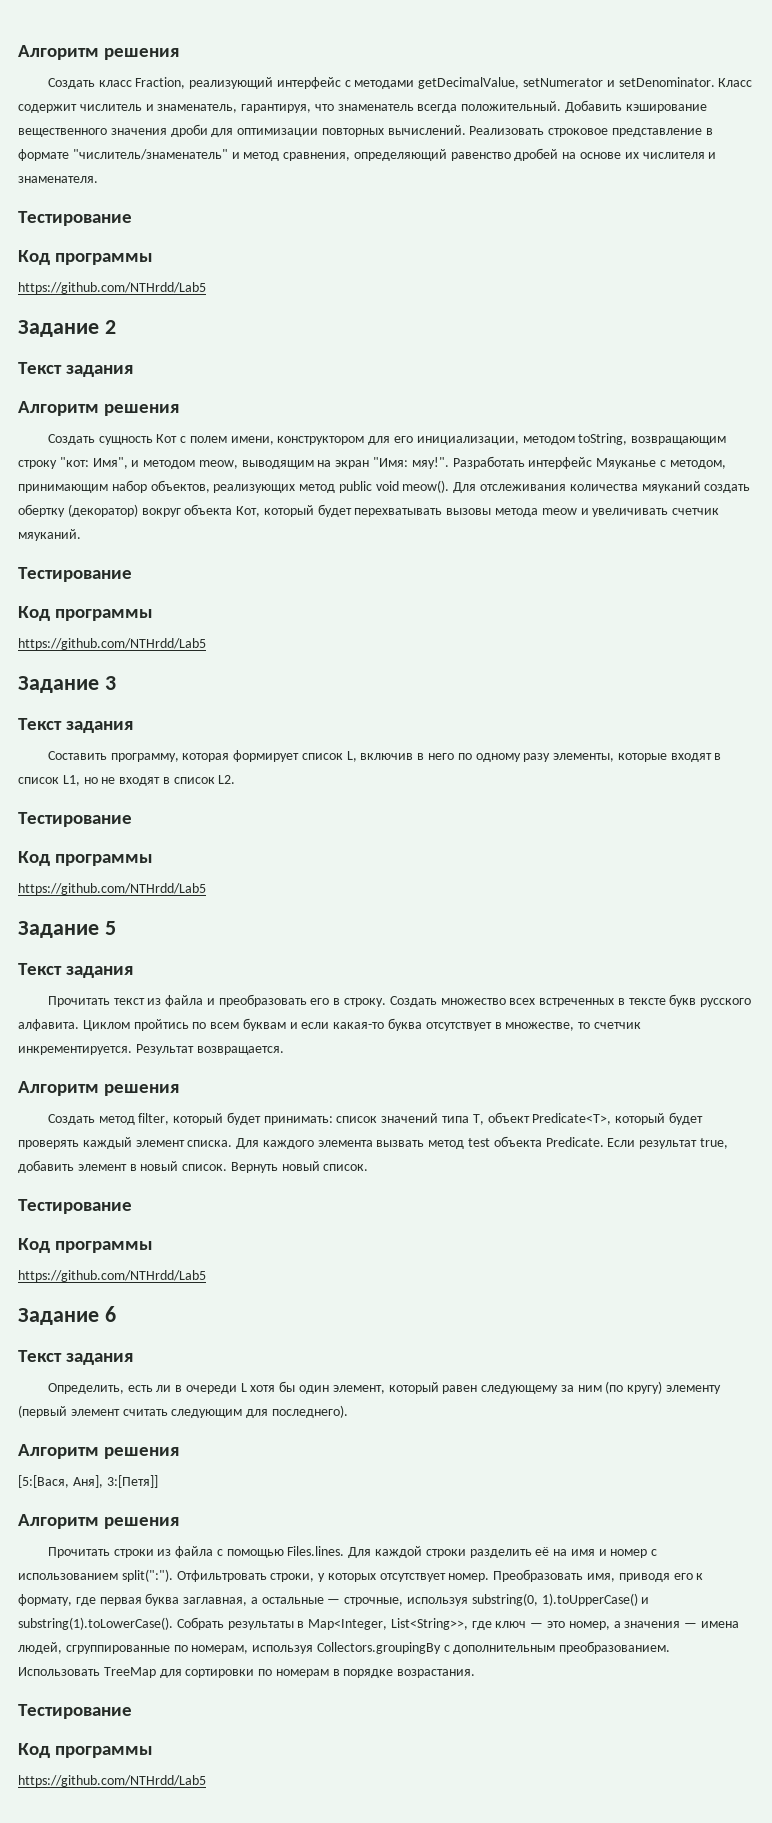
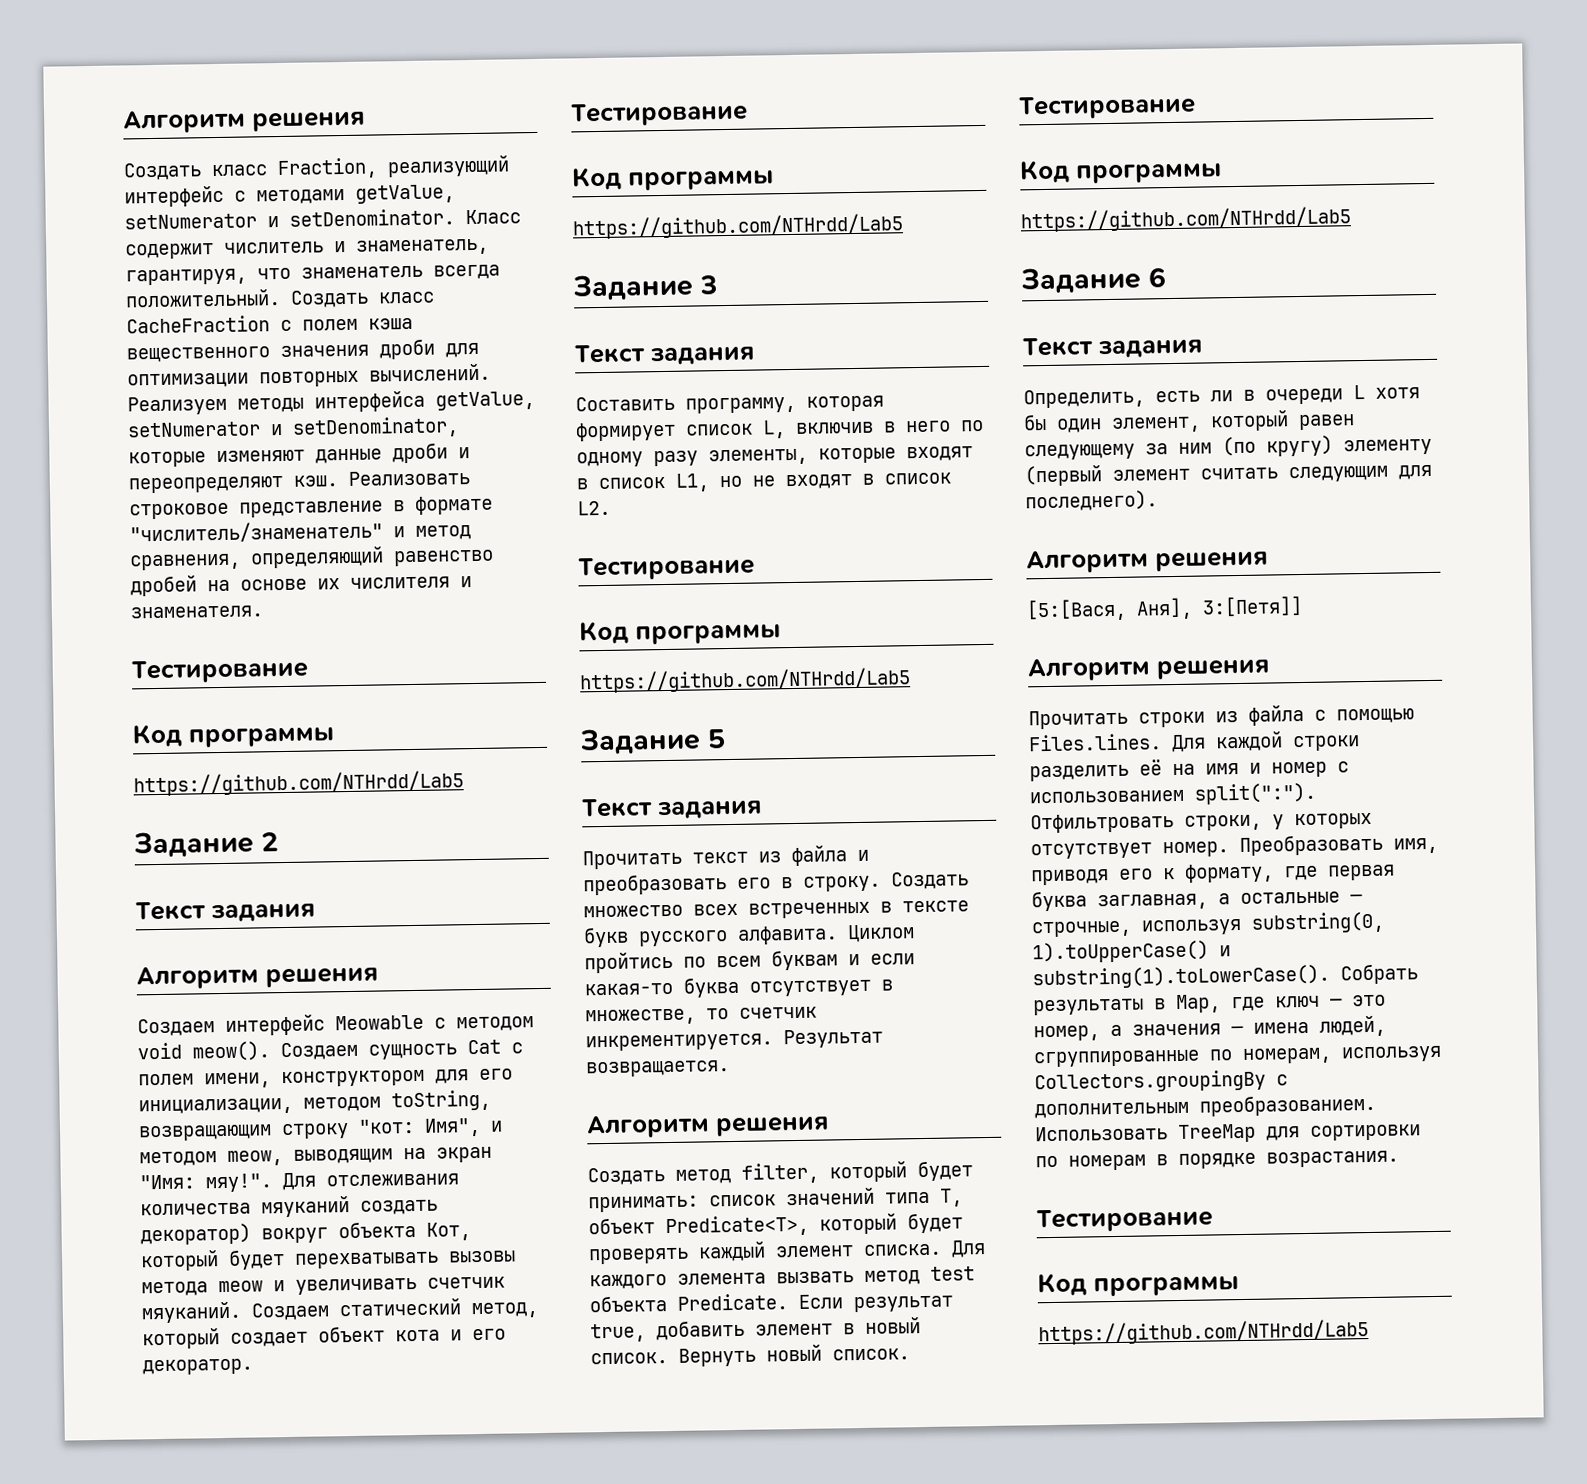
- Создать класс Fraction, реализующий интерфейс с методами getDecimalValue, setNumerator и setDenominator.
+ Создать класс Fraction, реализующий интерфейс с методами getValue, setNumerator и setDenominator.
- Добавить кэширование вещественного значения дроби для оптимизации повторных вычислений.
+ Создать класс CacheFraction с полем кэша вещественного значения дроби для оптимизации повторных вычислений.
+ Реализуем методы интерфейса getValue, setNumerator и setDenominator, которые изменяют данные дроби и переопределяют кэш.
- Создать сущность Кот с полем имени, конструктором для его инициализации, методом toString, возвращающим строку "кот: Имя", и методом meow, выводящим на экран "Имя: мяу!".
+ Создаем интерфейс Meowable с методом void meow(). Создаем сущность Cat с полем имени, конструктором для его инициализации, методом toString, возвращающим строку "кот: Имя", и методом meow, выводящим на экран "Имя: мяу!".
- Разработать интерфейс Мяуканье с методом, принимающим набор объектов, реализующих метод public void meow().
- Для отслеживания количества мяуканий создать обертку (декоратор) вокруг объекта Кот, который будет перехватывать вызовы метода meow и увеличивать счетчик мяуканий.
+ Для отслеживания количества мяуканий создать декоратор) вокруг объекта Кот, который будет перехватывать вызовы метода meow и увеличивать счетчик мяуканий. Создаем статический метод, который создает объект кота и его декоратор.
- Преобразовать имя, приводя его к формату, где первая буква заглавная, а остальные — строчные, используя substring(0, 1).toUpperCase() и substring(1).toLowerCase(). Собрать результаты в Map<Integer, List<String>>, где ключ — это номер, а значения — имена людей, сгруппированные по номерам, используя Collectors.groupingBy с дополнительным преобразованием.
+ Преобразовать имя, приводя его к формату, где первая буква заглавная, а остальные — строчные, используя substring(0, 1).toUpperCase() и substring(1).toLowerCase(). Собрать результаты в Map, где ключ — это номер, а значения — имена людей, сгруппированные по номерам, используя Collectors.groupingBy с дополнительным преобразованием.

